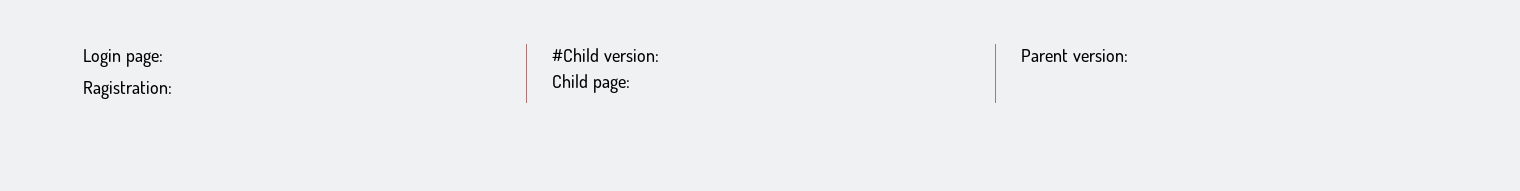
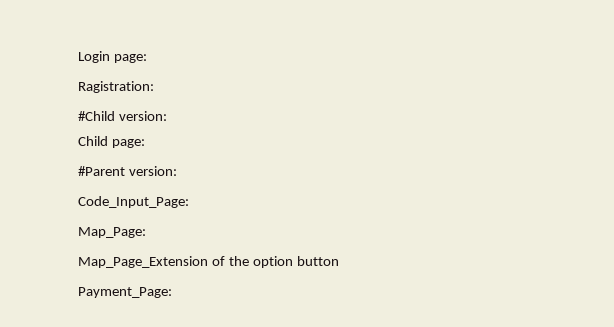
- Parent version:
+ #Parent version:
+ Code_Input_Page:
+ Map_Page:
+ Map_Page_Extension of the option button
+ Payment_Page:

